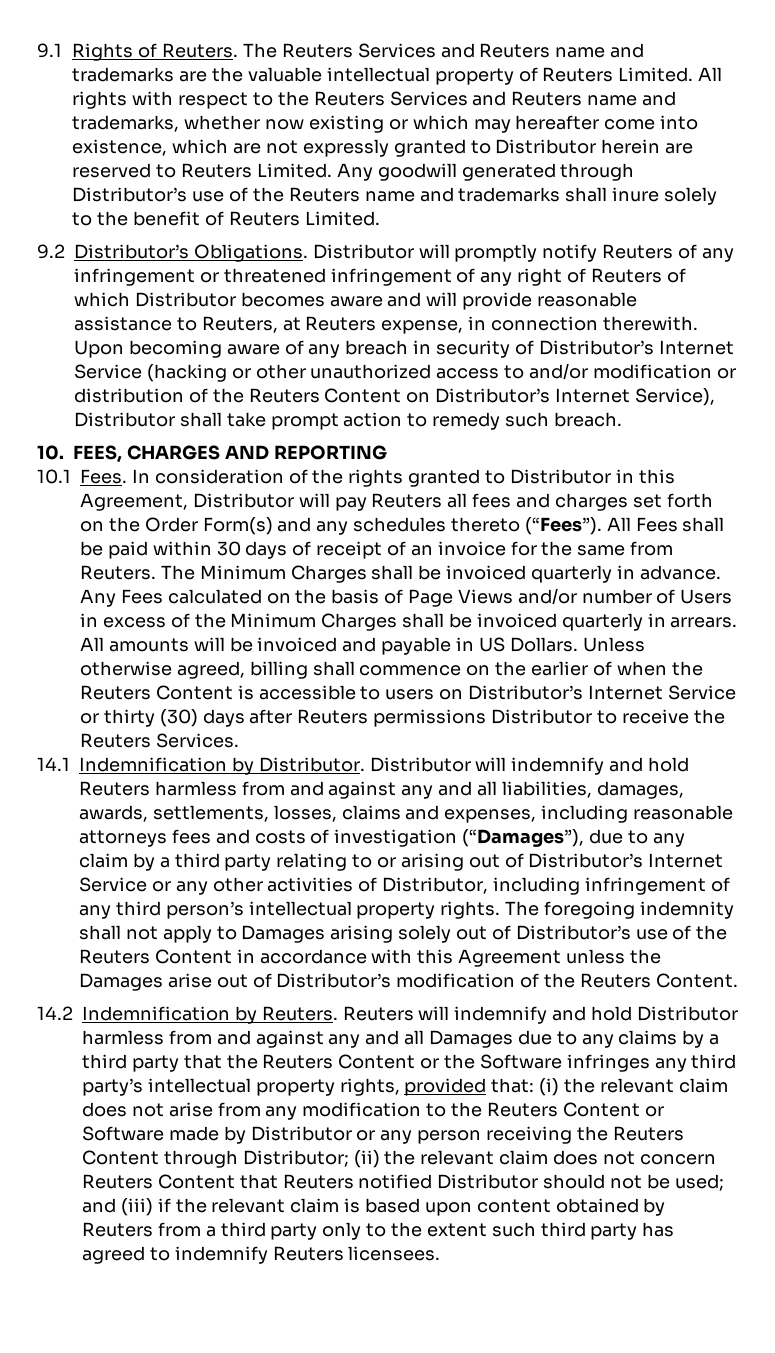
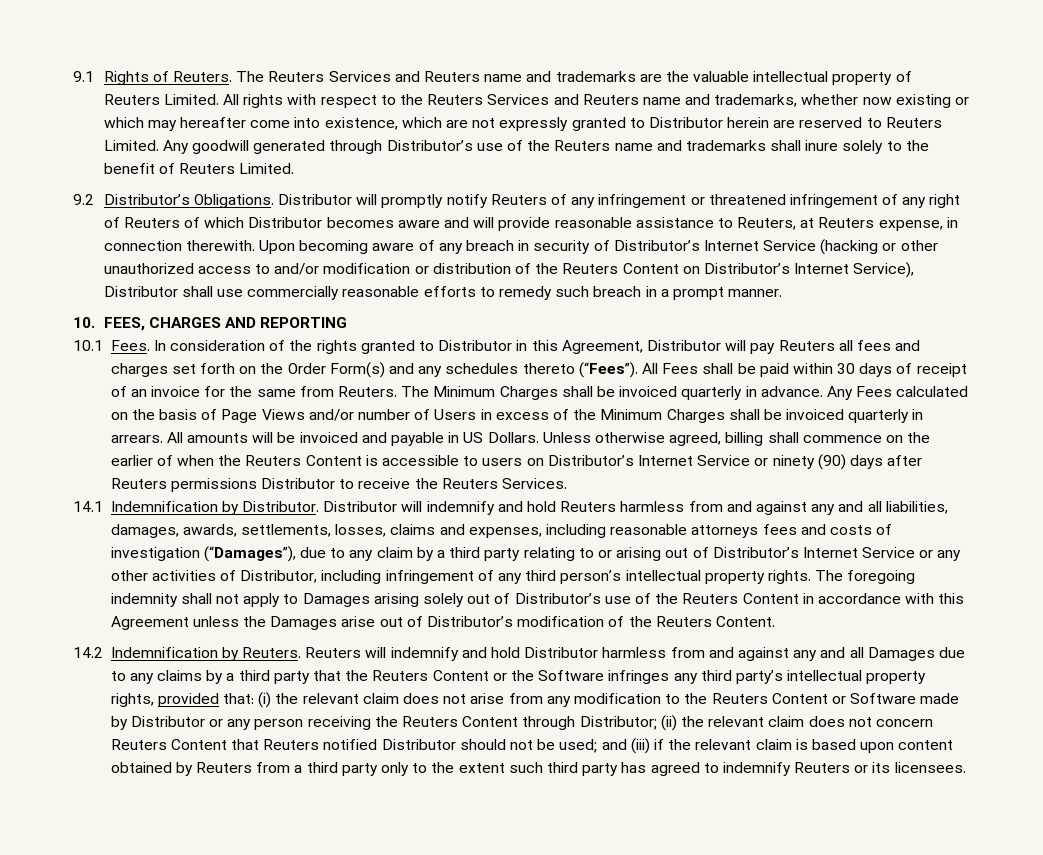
- Upon becoming aware of any breach in security of Distributor’s Internet Service (hacking or other unauthorized access to and/or modification or distribution of the Reuters Content on Distributor’s Internet Service), Distributor shall take prompt action to remedy such breach.
+ Upon becoming aware of any breach in security of Distributor’s Internet Service (hacking or other unauthorized access to and/or modification or distribution of the Reuters Content on Distributor’s Internet Service), Distributor shall use commercially reasonable efforts to remedy such breach in a prompt manner.
- Unless otherwise agreed, billing shall commence on the earlier of when the Reuters Content is accessible to users on Distributor’s Internet Service or thirty (30) days after Reuters permissions Distributor to receive the Reuters Services.
+ Unless otherwise agreed, billing shall commence on the earlier of when the Reuters Content is accessible to users on Distributor’s Internet Service or ninety (90) days after Reuters permissions Distributor to receive the Reuters Services.
- and (iii) if the relevant claim is based upon content obtained by Reuters from a third party only to the extent such third party has agreed to indemnify Reuters licensees.
+ and (iii) if the relevant claim is based upon content obtained by Reuters from a third party only to the extent such third party has agreed to indemnify Reuters or its licensees.

